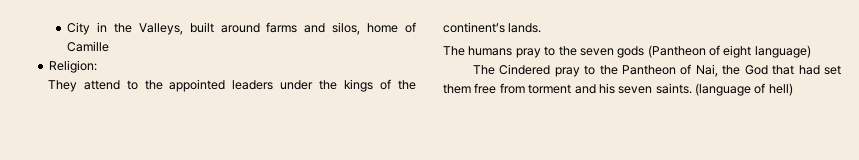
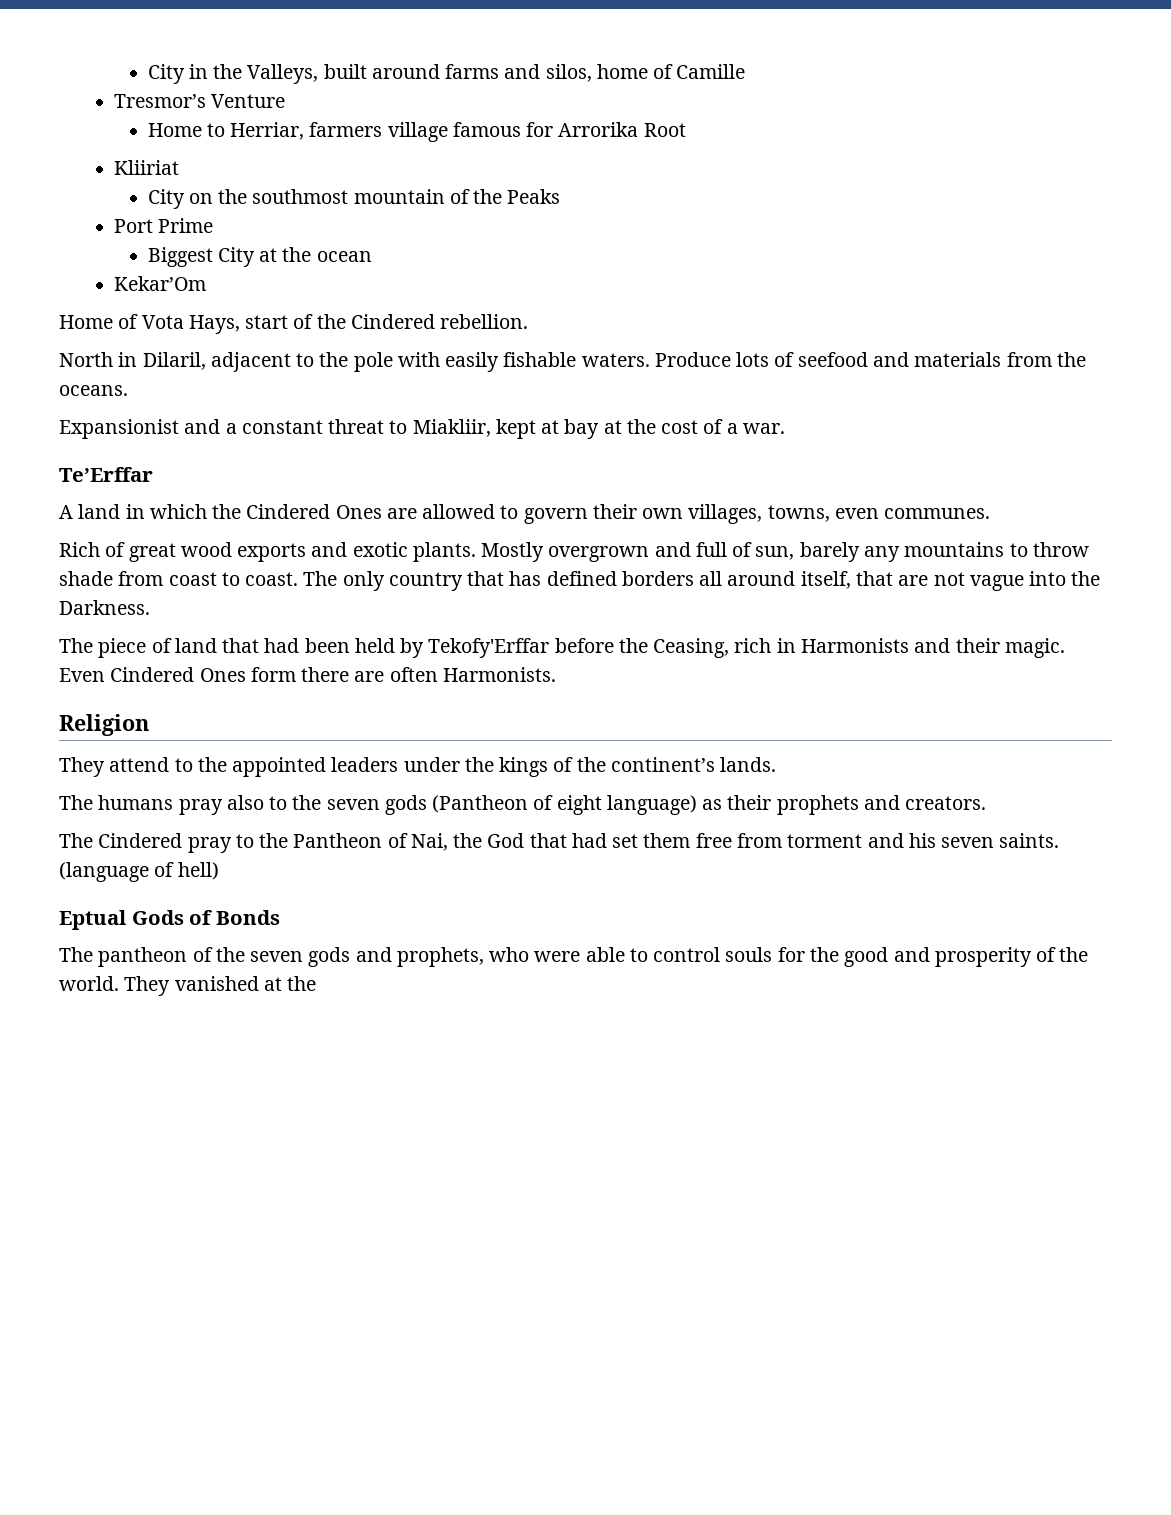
- Religion:
+ Tresmor’s Venture
+ Home to Herriar, farmers village famous for Arrorika Root
+ Kliiriat
+ City on the southmost mountain of the Peaks
+ Port Prime
+ Biggest City at the ocean
+ Kekar’Om
+ Home of Vota Hays, start of the Cindered rebellion.
+ North in Dilaril, adjacent to the pole with easily fishable waters. Produce lots of seefood and materials from the oceans.
+ Expansionist and a constant threat to Miakliir, kept at bay at the cost of a war.
+ Te’Erffar
+ A land in which the Cindered Ones are allowed to govern their own villages, towns, even communes.
+ Rich of great wood exports and exotic plants. Mostly overgrown and full of sun, barely any mountains to throw shade from coast to coast. The only country that has defined borders all around itself, that are not vague into the Darkness.
+ The piece of land that had been held by Tekofy'Erffar before the Ceasing, rich in Harmonists and their magic. Even Cindered Ones form there are often Harmonists.
+ Religion
- The humans pray to the seven gods (Pantheon of eight language)
+ The humans pray also to the seven gods (Pantheon of eight language) as their prophets and creators.
+ Eptual Gods of Bonds
+ The pantheon of the seven gods and prophets, who were able to control souls for the good and prosperity of the world. They vanished at the

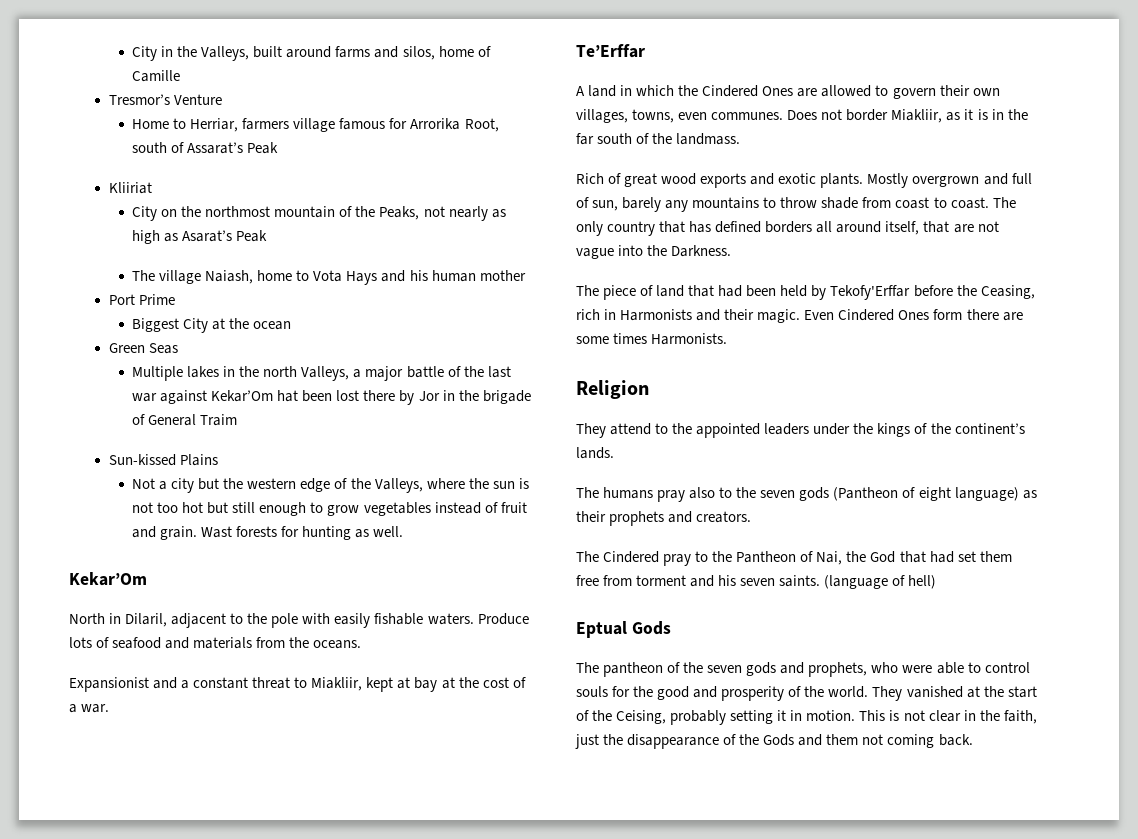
- Home to Herriar, farmers village famous for Arrorika Root
+ Home to Herriar, farmers village famous for Arrorika Root, south of Assarat’s Peak
- City on the southmost mountain of the Peaks
+ City on the northmost mountain of the Peaks, not nearly as high as Asarat’s Peak
+ The village Naiash, home to Vota Hays and his human mother
+ Green Seas
+ Multiple lakes in the north Valleys, a major battle of the last war against Kekar’Om hat been lost there by Jor in the brigade of General Traim
+ Sun-kissed Plains
+ Not a city but the western edge of the Valleys, where the sun is not too hot but still enough to grow vegetables instead of fruit and grain. Wast forests for hunting as well.
  Kekar’Om
- Home of Vota Hays, start of the Cindered rebellion.
- Produce lots of seefood and materials from the oceans.
+ Produce lots of seafood and materials from the oceans.
+ Does not border Miakliir, as it is in the far south of the landmass.
- Even Cindered Ones form there are often Harmonists.
+ Even Cindered Ones form there are some times Harmonists.
- Eptual Gods of Bonds
+ Eptual Gods
- They vanished at the
+ They vanished at the start of the Ceising, probably setting it in motion. This is not clear in the faith, just the disappearance of the Gods and them not coming back.

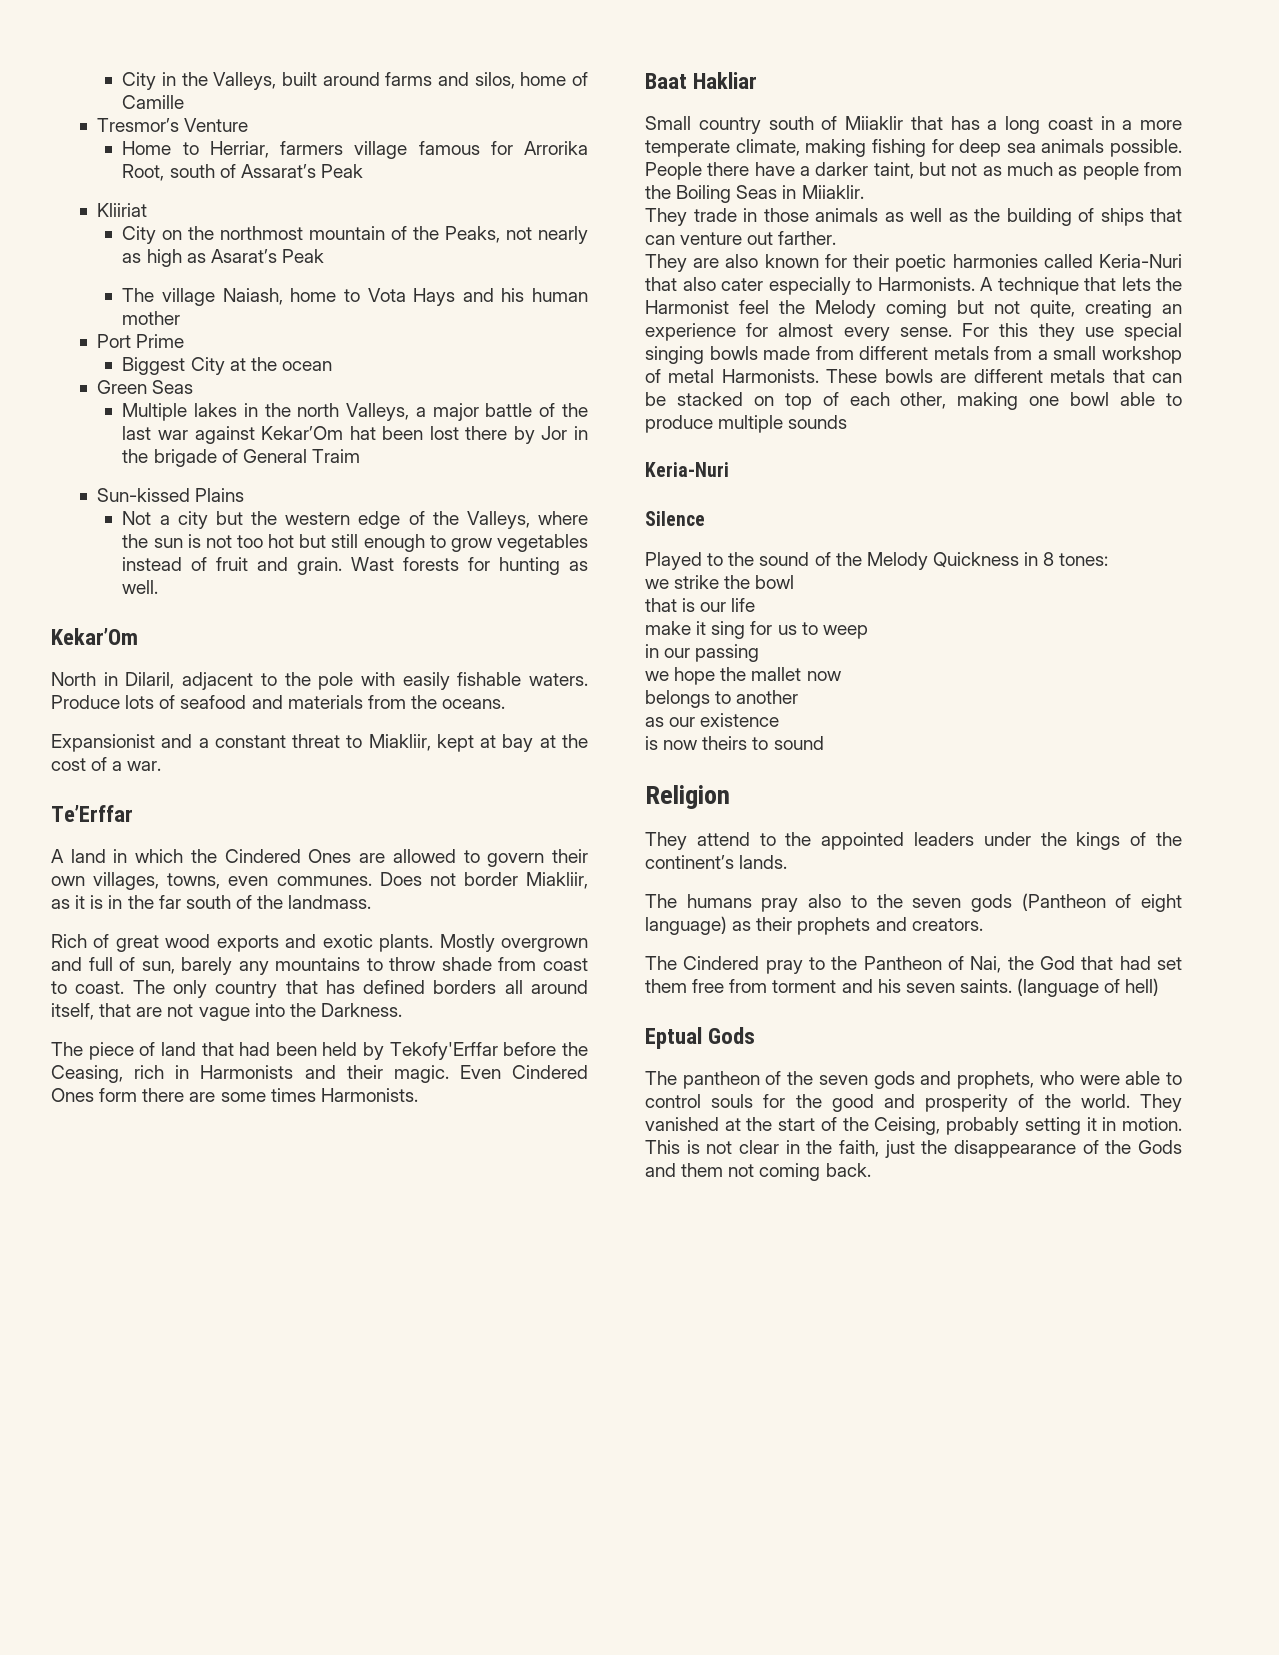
+ Baat Hakliar
+ Small country south of Miiaklir that has a long coast in a more temperate climate, making fishing for deep sea animals possible. People there have a darker taint, but not as much as people from the Boiling Seas in Miiaklir.
+ They trade in those animals as well as the building of ships that can venture out farther.
+ They are also known for their poetic harmonies called Keria-Nuri that also cater especially to Harmonists. A technique that lets the Harmonist feel the Melody coming but not quite, creating an experience for almost every sense. For this they use special singing bowls made from different metals from a small workshop of metal Harmonists. These bowls are different metals that can be stacked on top of each other, making one bowl able to produce multiple sounds
+ Keria-Nuri
+ Silence
+ Played to the sound of the Melody Quickness in 8 tones:
+ we strike the bowl
+ that is our life
+ make it sing for us to weep
+ in our passing
+ we hope the mallet now
+ belongs to another
+ as our existence
+ is now theirs to sound

